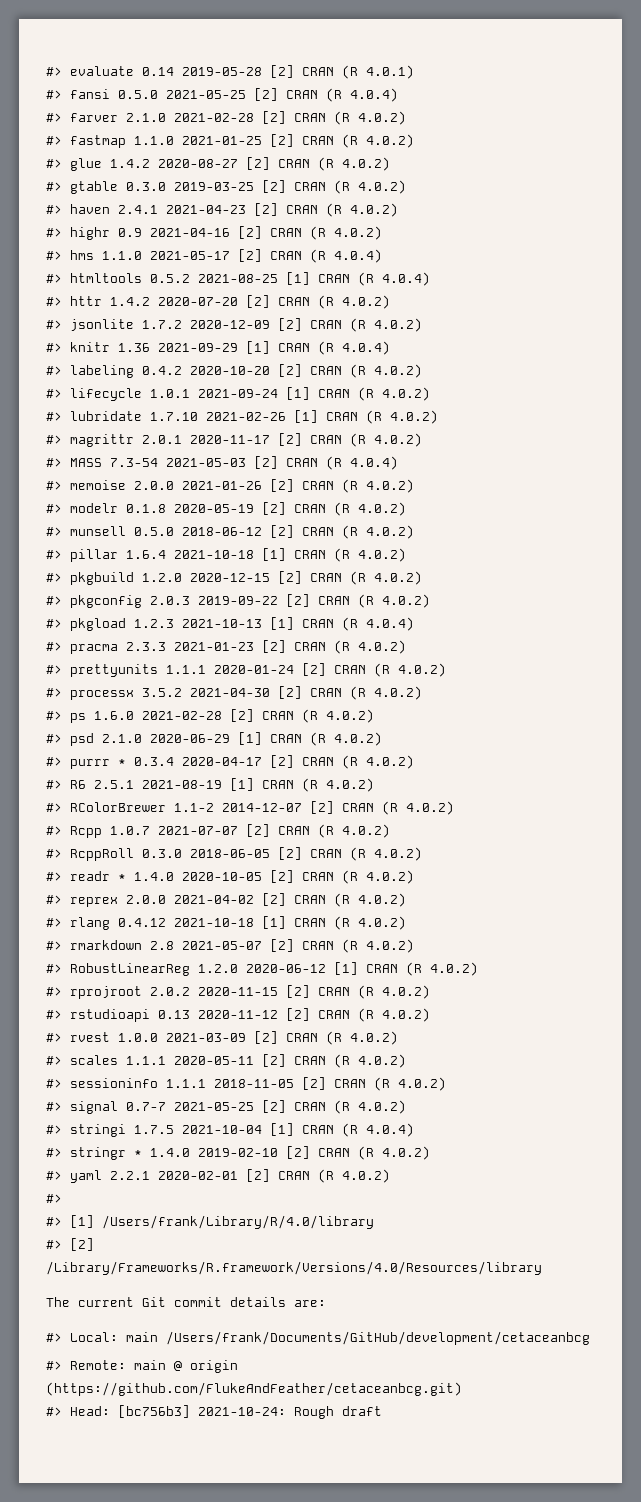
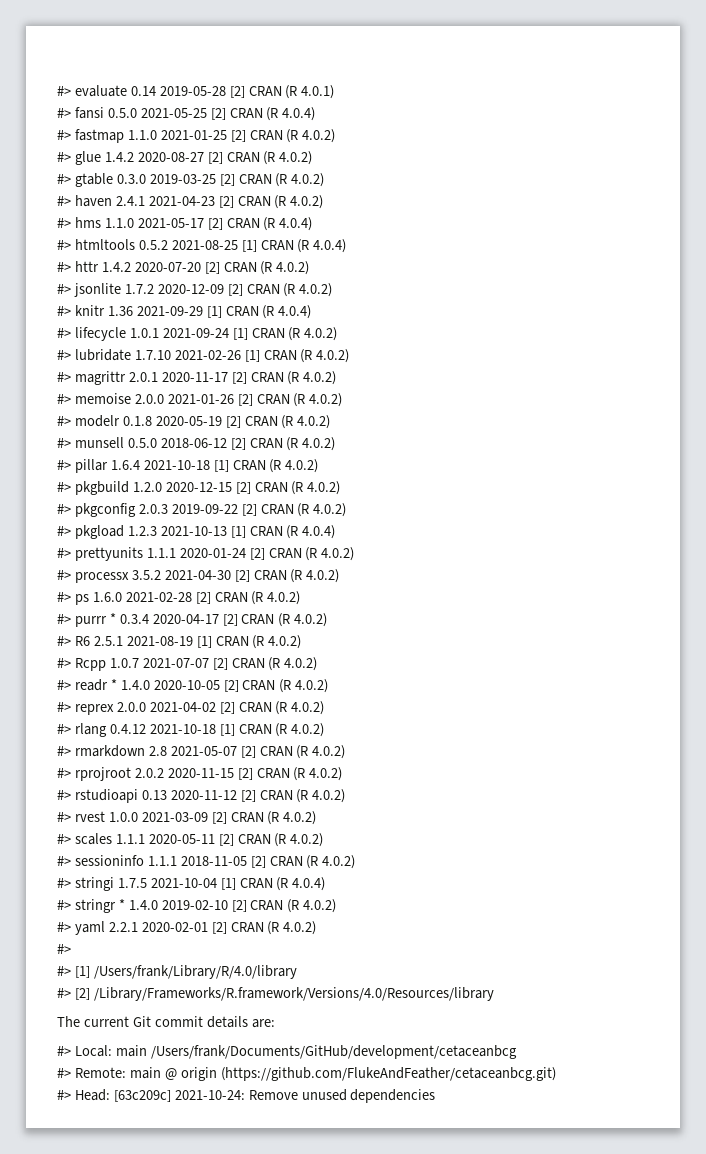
- #> farver 2.1.0 2021-02-28 [2] CRAN (R 4.0.2)
- #> highr 0.9 2021-04-16 [2] CRAN (R 4.0.2)
- #> labeling 0.4.2 2020-10-20 [2] CRAN (R 4.0.2)
- #> MASS 7.3-54 2021-05-03 [2] CRAN (R 4.0.4)
- #> pracma 2.3.3 2021-01-23 [2] CRAN (R 4.0.2)
- #> psd 2.1.0 2020-06-29 [1] CRAN (R 4.0.2)
- #> RColorBrewer 1.1-2 2014-12-07 [2] CRAN (R 4.0.2)
- #> RcppRoll 0.3.0 2018-06-05 [2] CRAN (R 4.0.2)
- #> RobustLinearReg 1.2.0 2020-06-12 [1] CRAN (R 4.0.2)
- #> signal 0.7-7 2021-05-25 [2] CRAN (R 4.0.2)
- #> Head: [bc756b3] 2021-10-24: Rough draft
+ #> Head: [63c209c] 2021-10-24: Remove unused dependencies

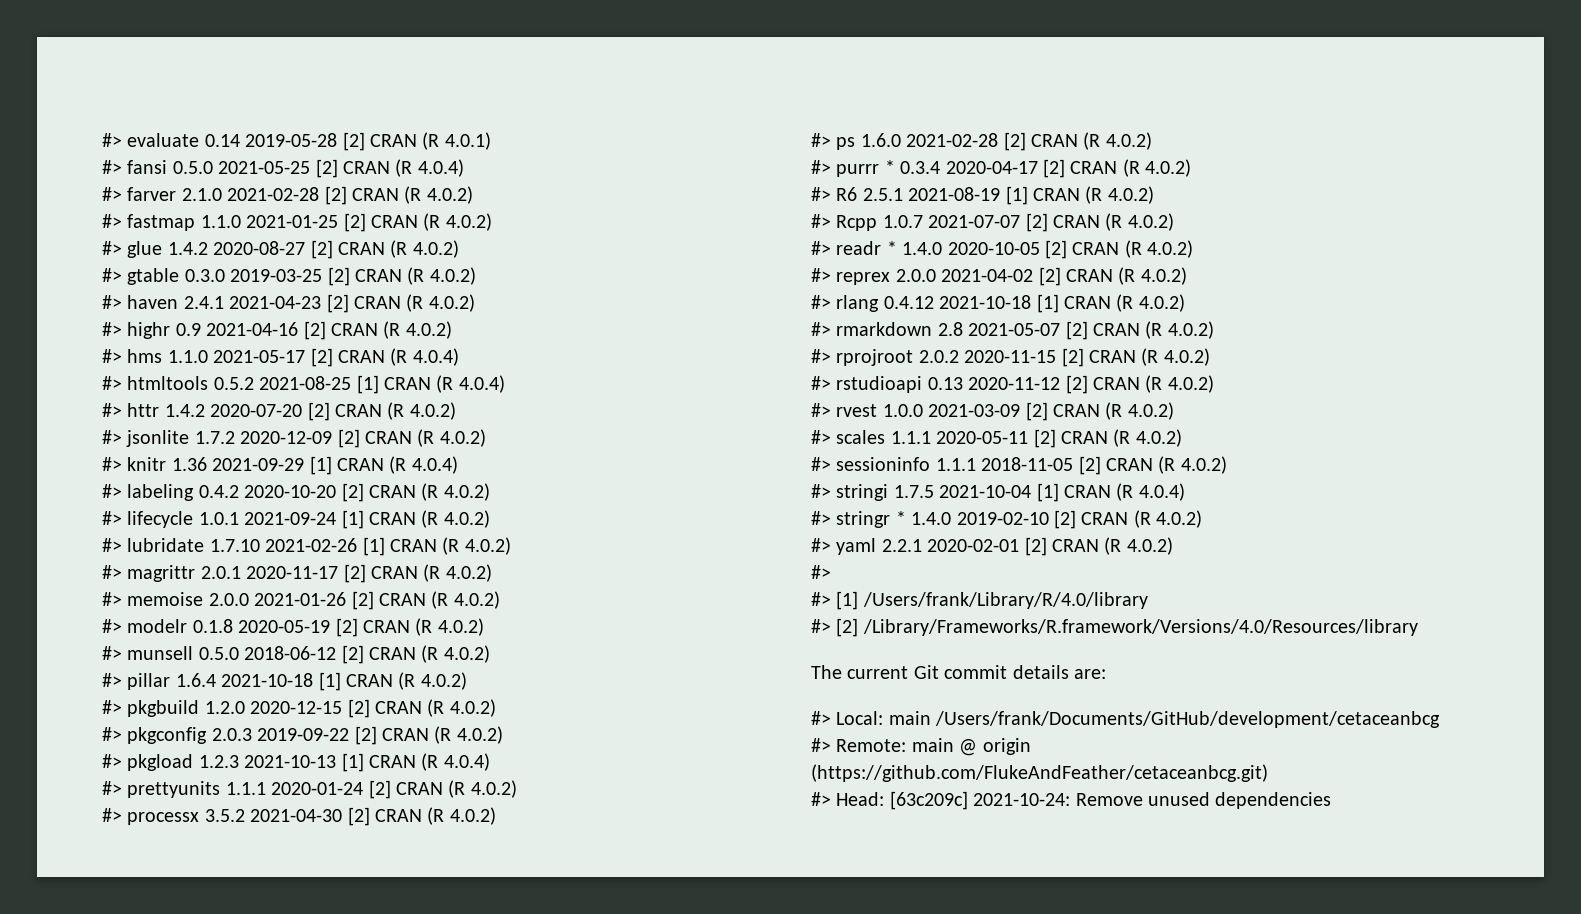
+ #> farver 2.1.0 2021-02-28 [2] CRAN (R 4.0.2)
+ #> highr 0.9 2021-04-16 [2] CRAN (R 4.0.2)
+ #> labeling 0.4.2 2020-10-20 [2] CRAN (R 4.0.2)

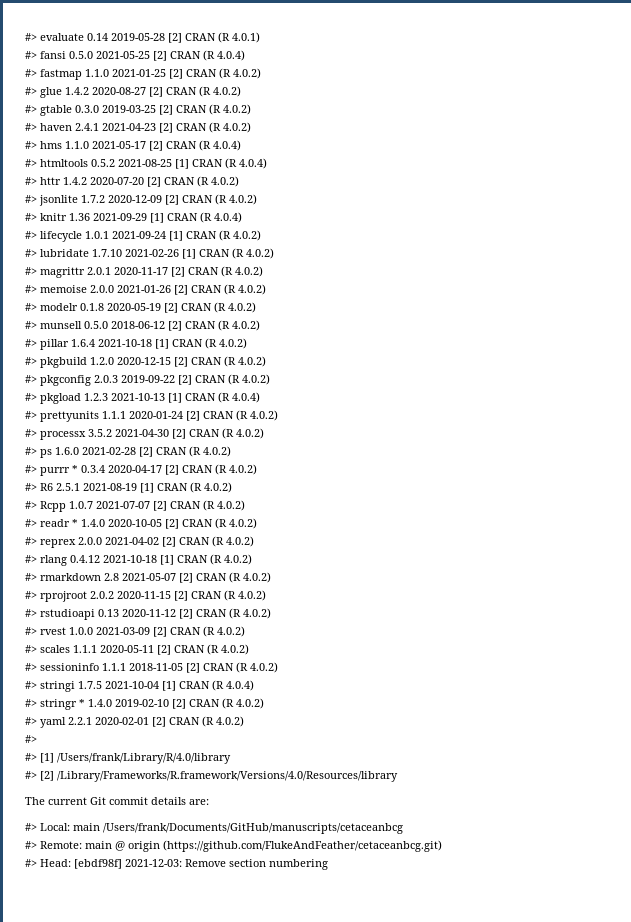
- #> farver 2.1.0 2021-02-28 [2] CRAN (R 4.0.2)
- #> highr 0.9 2021-04-16 [2] CRAN (R 4.0.2)
- #> labeling 0.4.2 2020-10-20 [2] CRAN (R 4.0.2)
- #> Local: main /Users/frank/Documents/GitHub/development/cetaceanbcg
+ #> Local: main /Users/frank/Documents/GitHub/manuscripts/cetaceanbcg
- #> Head: [63c209c] 2021-10-24: Remove unused dependencies
+ #> Head: [ebdf98f] 2021-12-03: Remove section numbering

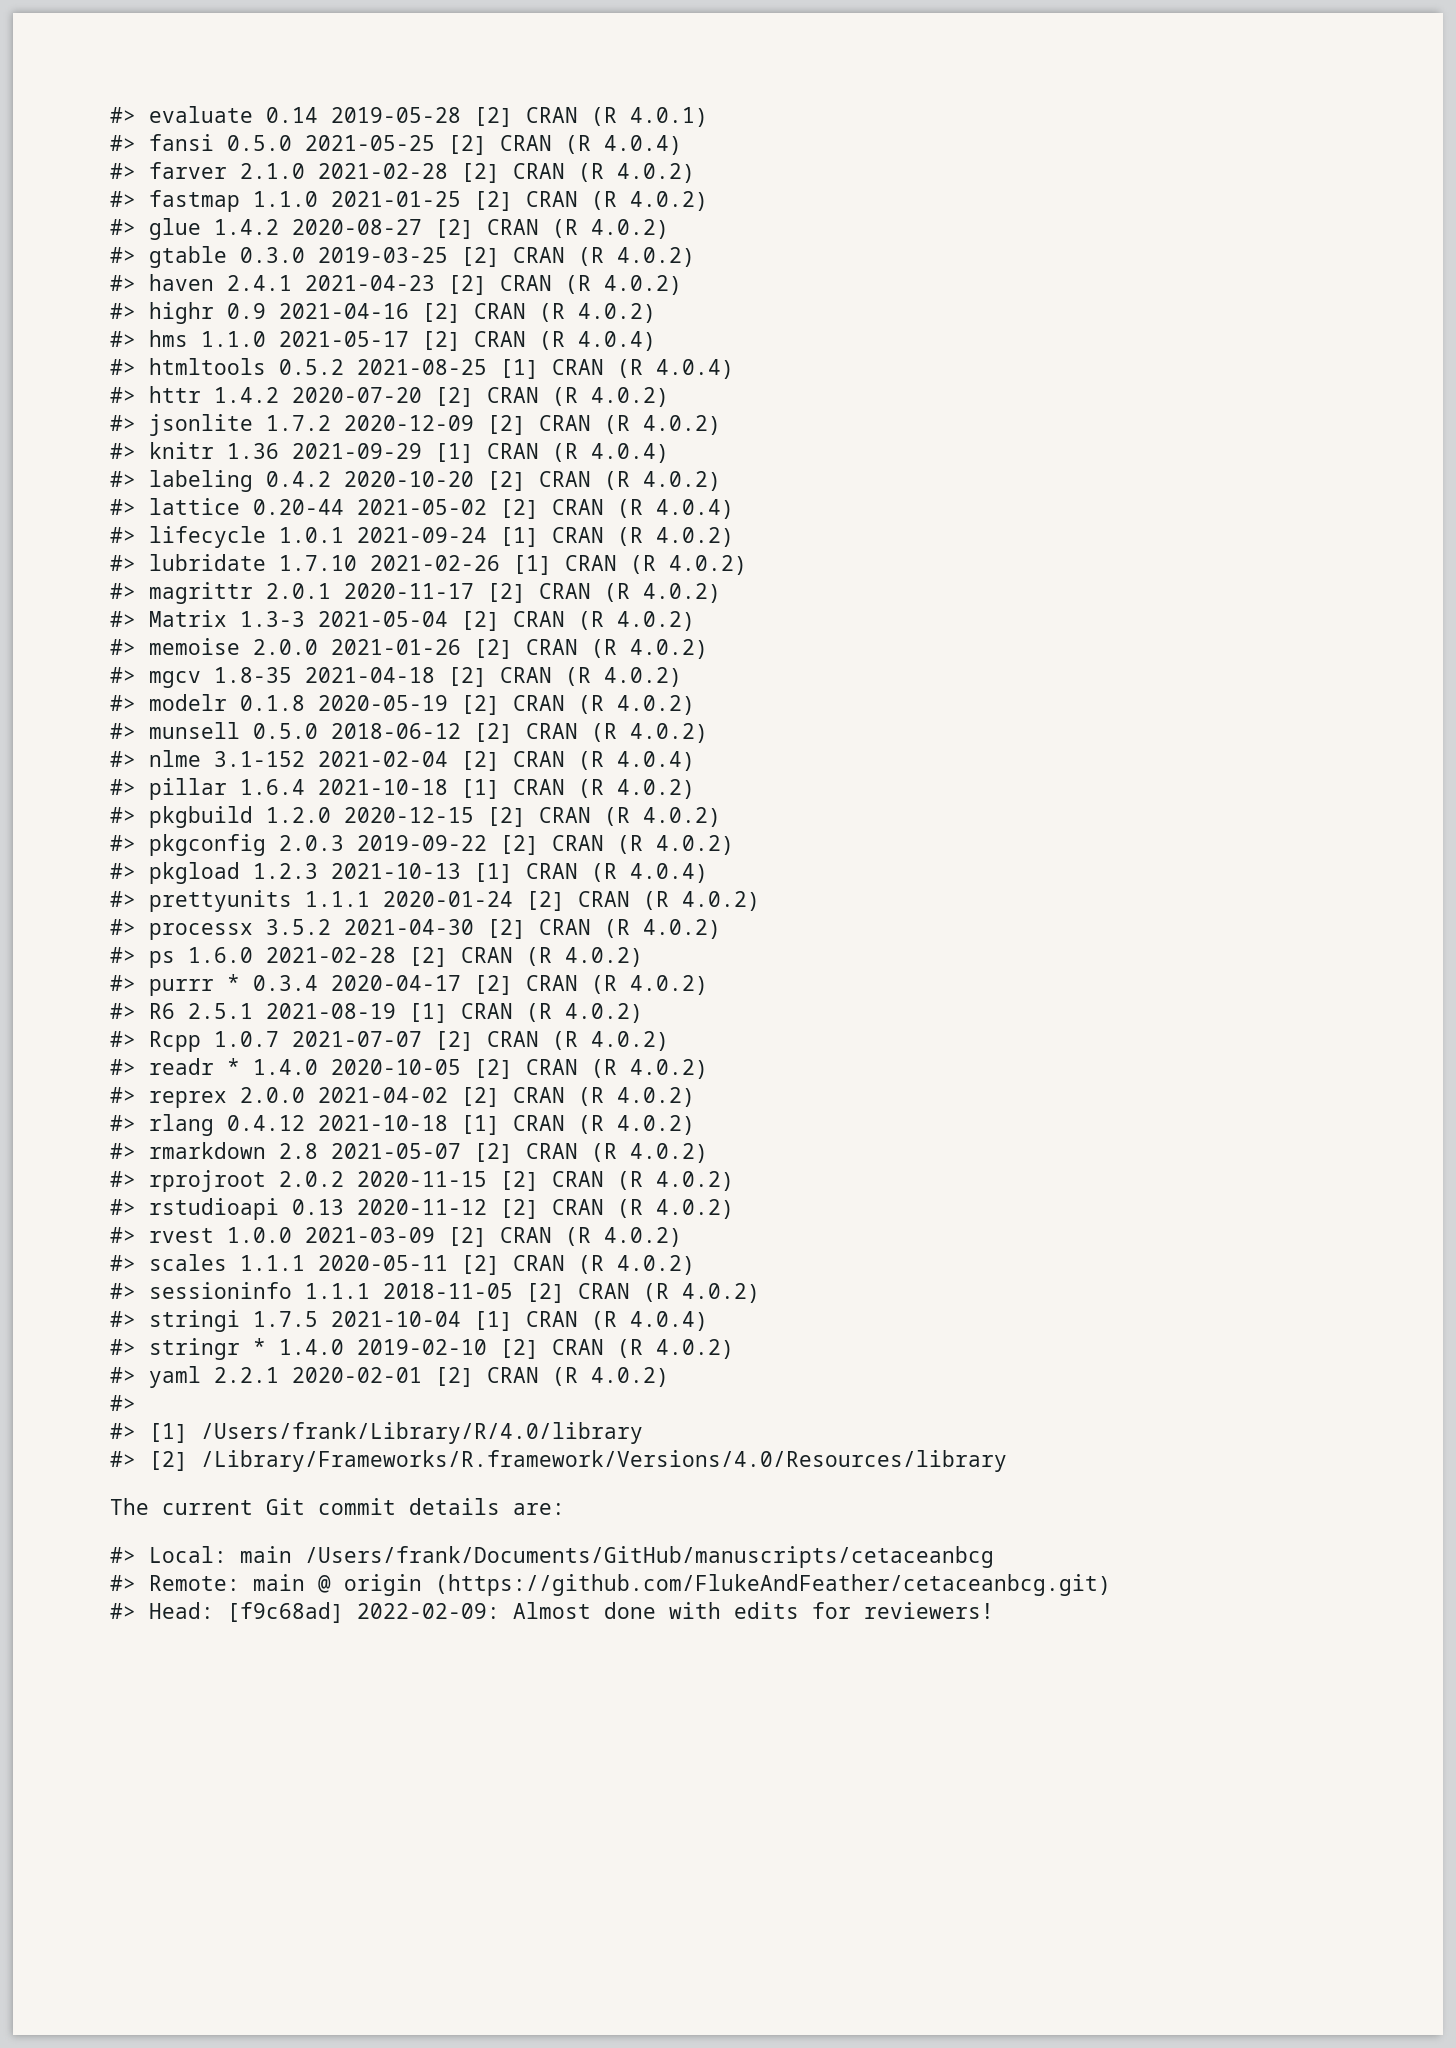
+ #> farver 2.1.0 2021-02-28 [2] CRAN (R 4.0.2)
+ #> highr 0.9 2021-04-16 [2] CRAN (R 4.0.2)
+ #> labeling 0.4.2 2020-10-20 [2] CRAN (R 4.0.2)
+ #> lattice 0.20-44 2021-05-02 [2] CRAN (R 4.0.4)
+ #> Matrix 1.3-3 2021-05-04 [2] CRAN (R 4.0.2)
+ #> mgcv 1.8-35 2021-04-18 [2] CRAN (R 4.0.2)
+ #> nlme 3.1-152 2021-02-04 [2] CRAN (R 4.0.4)
- #> Head: [ebdf98f] 2021-12-03: Remove section numbering
+ #> Head: [f9c68ad] 2022-02-09: Almost done with edits for reviewers!

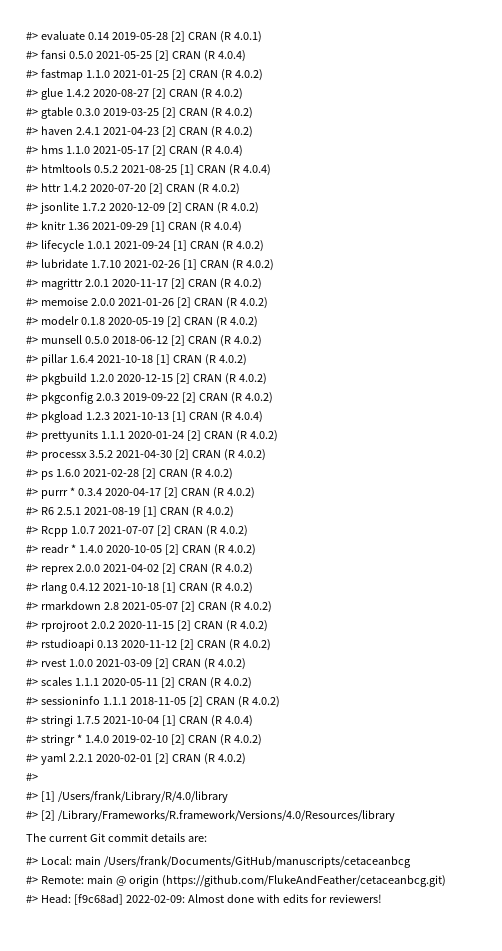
- #> farver 2.1.0 2021-02-28 [2] CRAN (R 4.0.2)
- #> highr 0.9 2021-04-16 [2] CRAN (R 4.0.2)
- #> labeling 0.4.2 2020-10-20 [2] CRAN (R 4.0.2)
- #> lattice 0.20-44 2021-05-02 [2] CRAN (R 4.0.4)
- #> Matrix 1.3-3 2021-05-04 [2] CRAN (R 4.0.2)
- #> mgcv 1.8-35 2021-04-18 [2] CRAN (R 4.0.2)
- #> nlme 3.1-152 2021-02-04 [2] CRAN (R 4.0.4)

